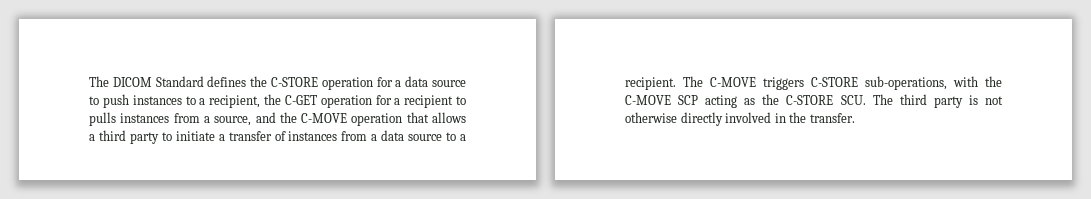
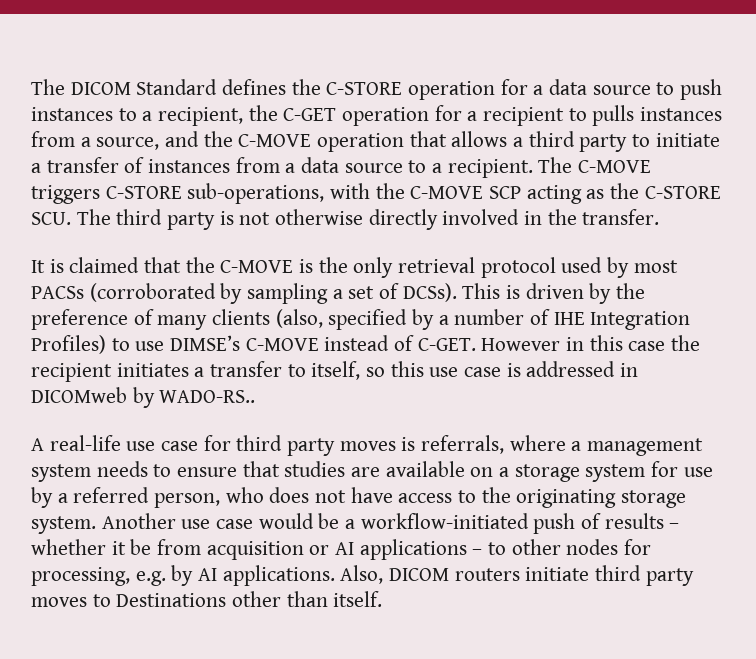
+ It is claimed that the C-MOVE is the only retrieval protocol used by most PACSs (corroborated by sampling a set of DCSs). This is driven by the preference of many clients (also, specified by a number of IHE Integration Profiles) to use DIMSE’s C-MOVE instead of C-GET. However in this case the recipient initiates a transfer to itself, so this use case is addressed in DICOMweb by WADO-RS..
+ A real-life use case for third party moves is referrals, where a management system needs to ensure that studies are available on a storage system for use by a referred person, who does not have access to the originating storage system. Another use case would be a workflow-initiated push of results – whether it be from acquisition or AI applications – to other nodes for processing, e.g. by AI applications. Also, DICOM routers initiate third party moves to Destinations other than itself.

